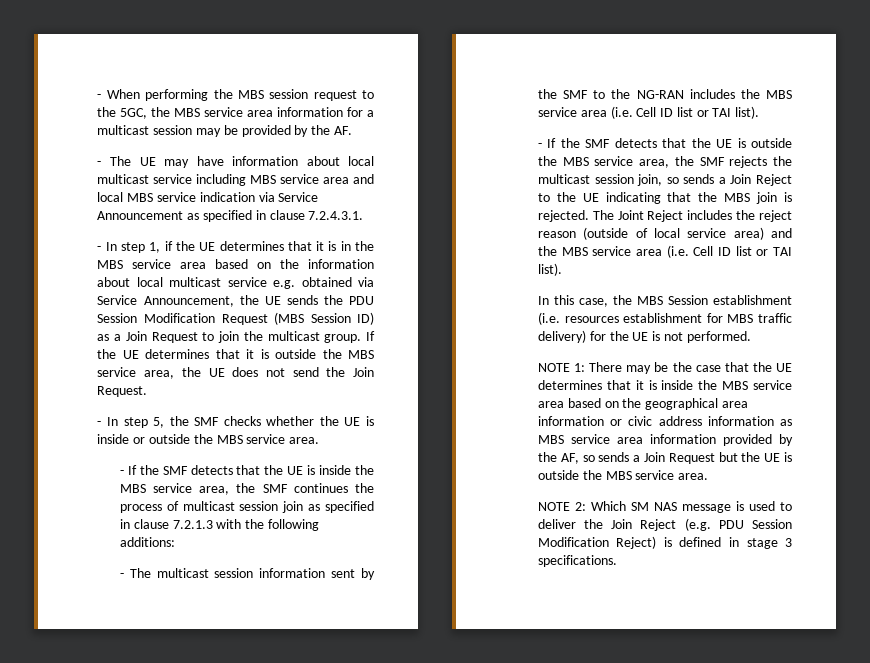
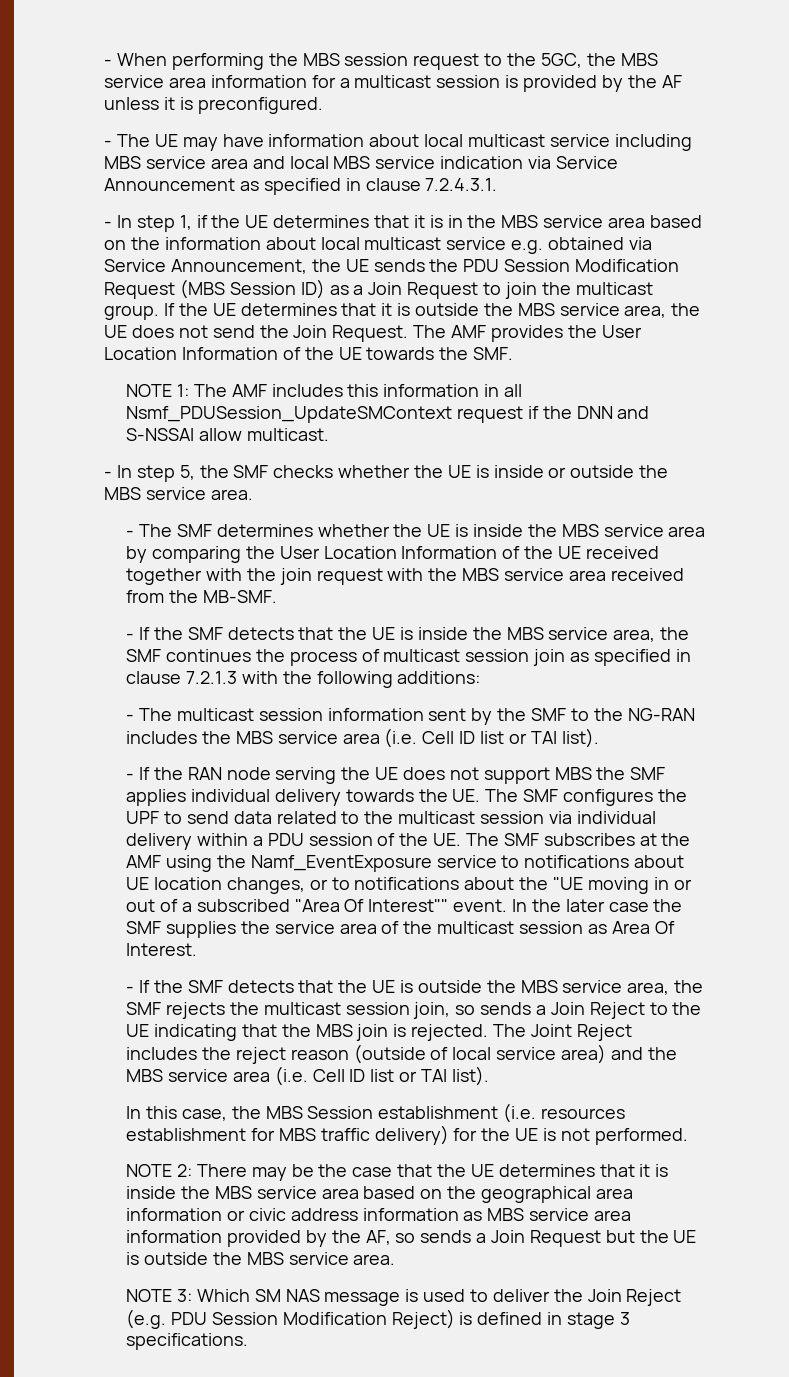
- - When performing the MBS session request to the 5GC, the MBS service area information for a multicast session may be provided by the AF.
+ - When performing the MBS session request to the 5GC, the MBS service area information for a multicast session is provided by the AF unless it is preconfigured.
+ The AMF provides the User Location Information of the UE towards the SMF.
+ NOTE 1: The AMF includes this information in all Nsmf_PDUSession_UpdateSMContext request if the DNN and S-NSSAI allow multicast.
+ - The SMF determines whether the UE is inside the MBS service area by comparing the User Location Information of the UE received together with the join request with the MBS service area received from the MB-SMF.
+ - If the RAN node serving the UE does not support MBS the SMF applies individual delivery towards the UE. The SMF configures the UPF to send data related to the multicast session via individual delivery within a PDU session of the UE. The SMF subscribes at the AMF using the Namf_EventExposure service to notifications about UE location changes, or to notifications about the "UE moving in or out of a subscribed "Area Of Interest"" event. In the later case the SMF supplies the service area of the multicast session as Area Of Interest.
- NOTE 1: There may be the case that the UE determines that it is inside the MBS service area based on the geographical area information or civic address information as MBS service area information provided by the AF, so sends a Join Request but the UE is outside the MBS service area.
+ NOTE 2: There may be the case that the UE determines that it is inside the MBS service area based on the geographical area information or civic address information as MBS service area information provided by the AF, so sends a Join Request but the UE is outside the MBS service area.
- NOTE 2: Which SM NAS message is used to deliver the Join Reject (e.g. PDU Session Modification Reject) is defined in stage 3 specifications.
+ NOTE 3: Which SM NAS message is used to deliver the Join Reject (e.g. PDU Session Modification Reject) is defined in stage 3 specifications.

